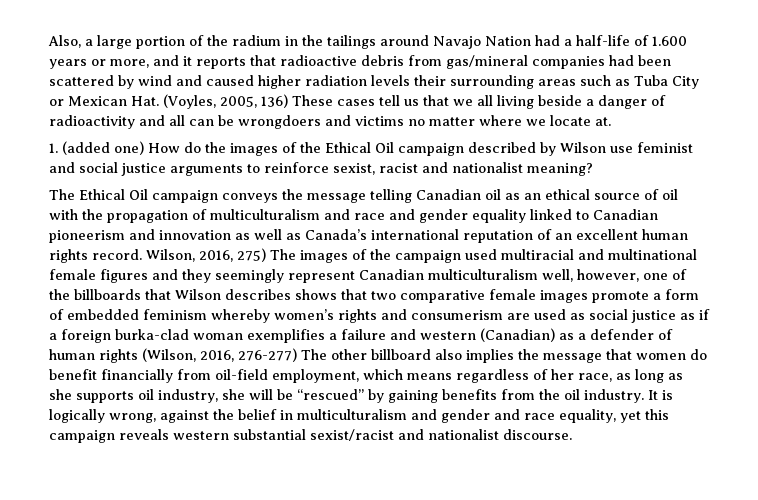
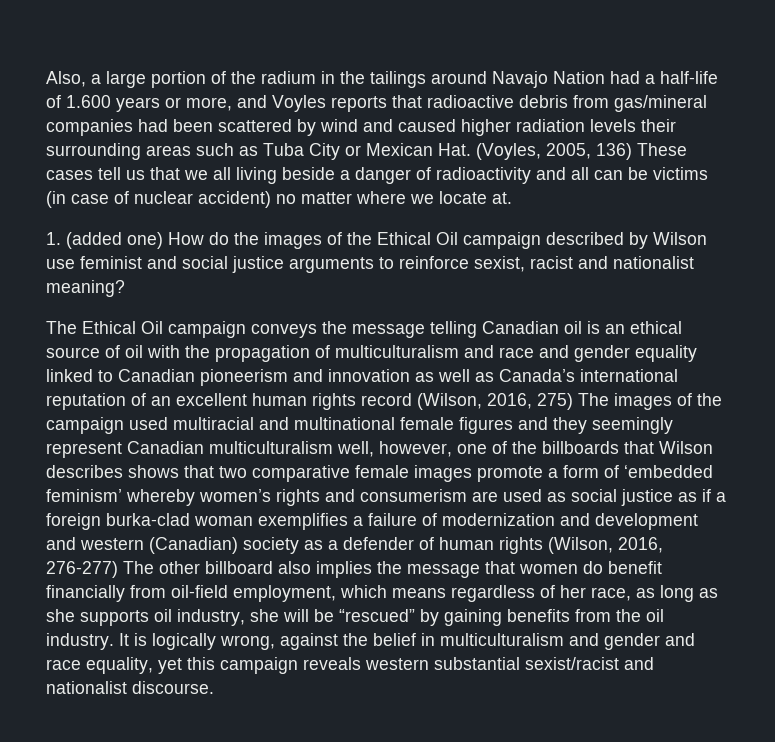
- Also, a large portion of the radium in the tailings around Navajo Nation had a half-life of 1.600 years or more, and it reports that radioactive debris from gas/mineral companies had been scattered by wind and caused higher radiation levels their surrounding areas such as Tuba City or Mexican Hat. (Voyles, 2005, 136) These cases tell us that we all living beside a danger of radioactivity and all can be wrongdoers and victims no matter where we locate at.
+ Also, a large portion of the radium in the tailings around Navajo Nation had a half-life of 1.600 years or more, and Voyles reports that radioactive debris from gas/mineral companies had been scattered by wind and caused higher radiation levels their surrounding areas such as Tuba City or Mexican Hat. (Voyles, 2005, 136) These cases tell us that we all living beside a danger of radioactivity and all can be victims (in case of nuclear accident) no matter where we locate at.
- The Ethical Oil campaign conveys the message telling Canadian oil as an ethical source of oil with the propagation of multiculturalism and race and gender equality linked to Canadian pioneerism and innovation as well as Canada’s international reputation of an excellent human rights record. Wilson, 2016, 275) The images of the campaign used multiracial and multinational female figures and they seemingly represent Canadian multiculturalism well, however, one of the billboards that Wilson describes shows that two comparative female images promote a form of embedded feminism whereby women’s rights and consumerism are used as social justice as if a foreign burka-clad woman exemplifies a failure and western (Canadian) as a defender of human rights (Wilson, 2016, 276-277) The other billboard also implies the message that women do benefit financially from oil-field employment, which means regardless of her race, as long as she supports oil industry, she will be “rescued” by gaining benefits from the oil industry.
+ The Ethical Oil campaign conveys the message telling Canadian oil is an ethical source of oil with the propagation of multiculturalism and race and gender equality linked to Canadian pioneerism and innovation as well as Canada’s international reputation of an excellent human rights record (Wilson, 2016, 275) The images of the campaign used multiracial and multinational female figures and they seemingly represent Canadian multiculturalism well, however, one of the billboards that Wilson describes shows that two comparative female images promote a form of ‘embedded feminism’ whereby women’s rights and consumerism are used as social justice as if a foreign burka-clad woman exemplifies a failure of modernization and development and western (Canadian) society as a defender of human rights (Wilson, 2016, 276-277) The other billboard also implies the message that women do benefit financially from oil-field employment, which means regardless of her race, as long as she supports oil industry, she will be “rescued” by gaining benefits from the oil industry.

